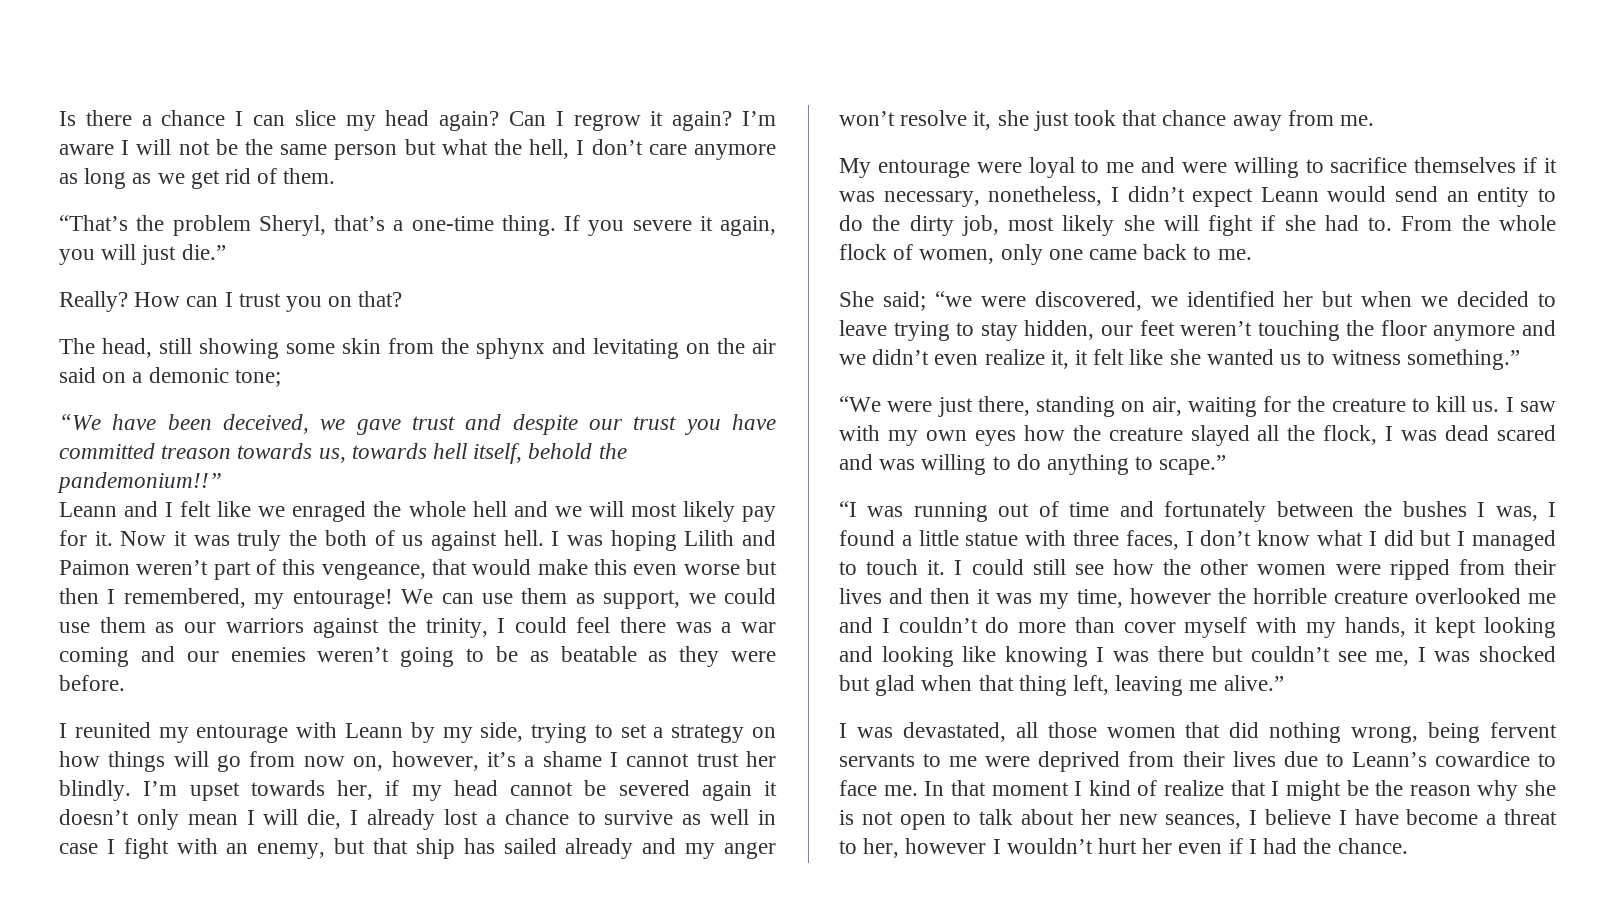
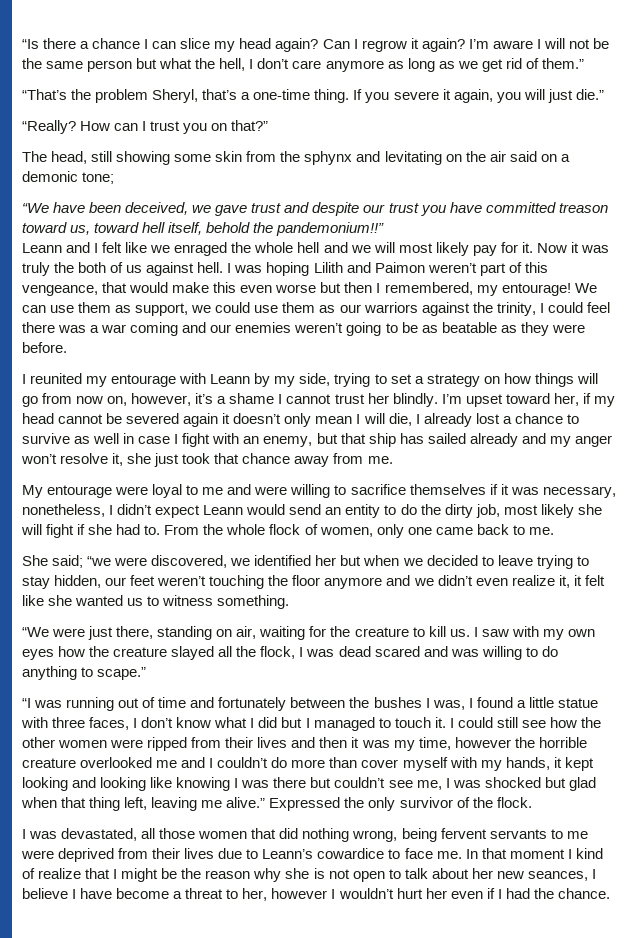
- Is there a chance I can slice my head again?
+ “Is there a chance I can slice my head again?
- I’m aware I will not be the same person but what the hell, I don’t care anymore as long as we get rid of them.
+ I’m aware I will not be the same person but what the hell, I don’t care anymore as long as we get rid of them.”
- Really?
+ “Really?
- How can I trust you on that?
+ How can I trust you on that?”
- “We have been deceived, we gave trust and despite our trust you have committed treason towards us, towards hell itself, behold the pandemonium!!”
+ “We have been deceived, we gave trust and despite our trust you have committed treason toward us, toward hell itself, behold the pandemonium!!”
- I’m upset towards her, if my head cannot be severed again it doesn’t only mean I will die, I already lost a chance to survive as well in case I fight with an enemy, but that ship has sailed already and my anger won’t resolve it, she just took that chance away from me.
+ I’m upset toward her, if my head cannot be severed again it doesn’t only mean I will die, I already lost a chance to survive as well in case I fight with an enemy, but that ship has sailed already and my anger won’t resolve it, she just took that chance away from me.
- She said; “we were discovered, we identified her but when we decided to leave trying to stay hidden, our feet weren’t touching the floor anymore and we didn’t even realize it, it felt like she wanted us to witness something.”
+ She said; “we were discovered, we identified her but when we decided to leave trying to stay hidden, our feet weren’t touching the floor anymore and we didn’t even realize it, it felt like she wanted us to witness something.
+ Expressed the only survivor of the flock.

